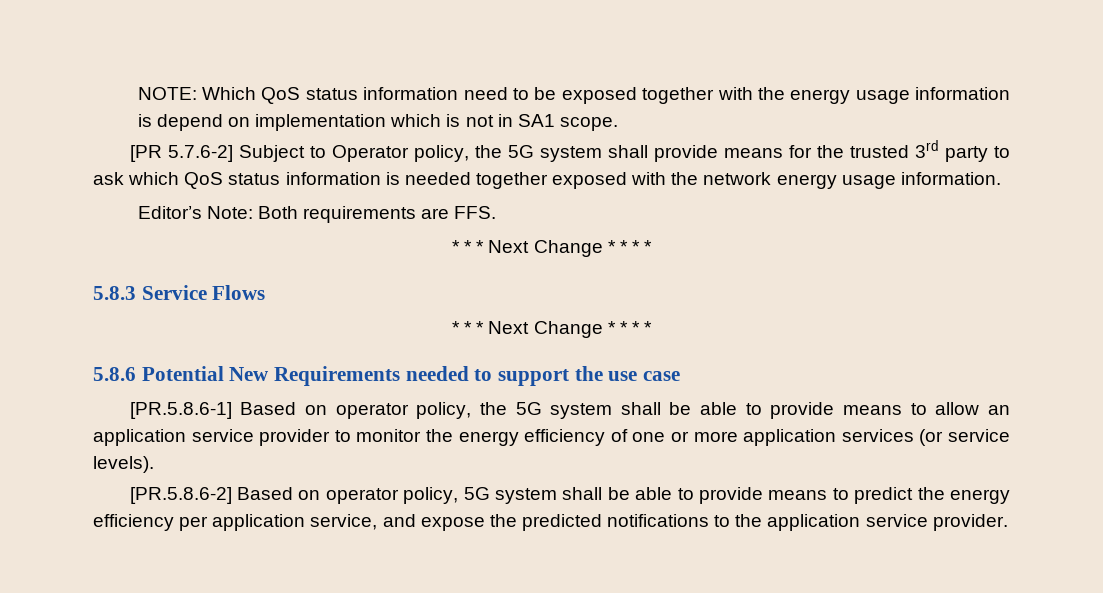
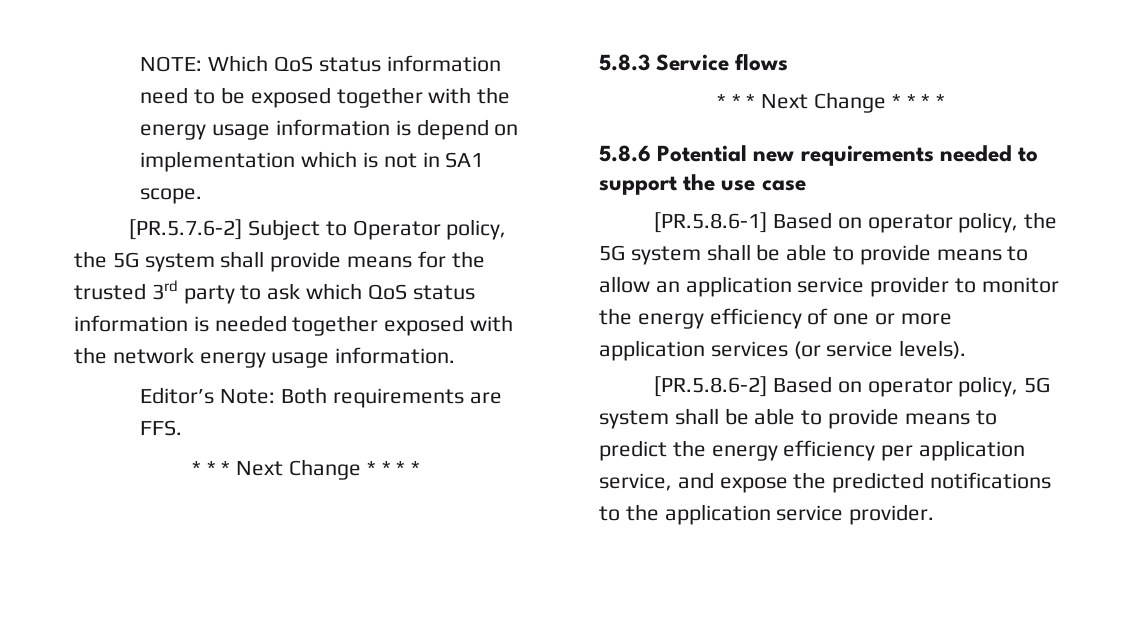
- [PR 5.7.6-2] Subject to Operator policy, the 5G system shall provide means for the trusted 3rd party to ask which QoS status information is needed together exposed with the network energy usage information.
+ [PR.5.7.6-2] Subject to Operator policy, the 5G system shall provide means for the trusted 3rd party to ask which QoS status information is needed together exposed with the network energy usage information.
- 5.8.3 Service Flows
+ 5.8.3 Service flows
- 5.8.6 Potential New Requirements needed to support the use case
+ 5.8.6 Potential new requirements needed to support the use case

